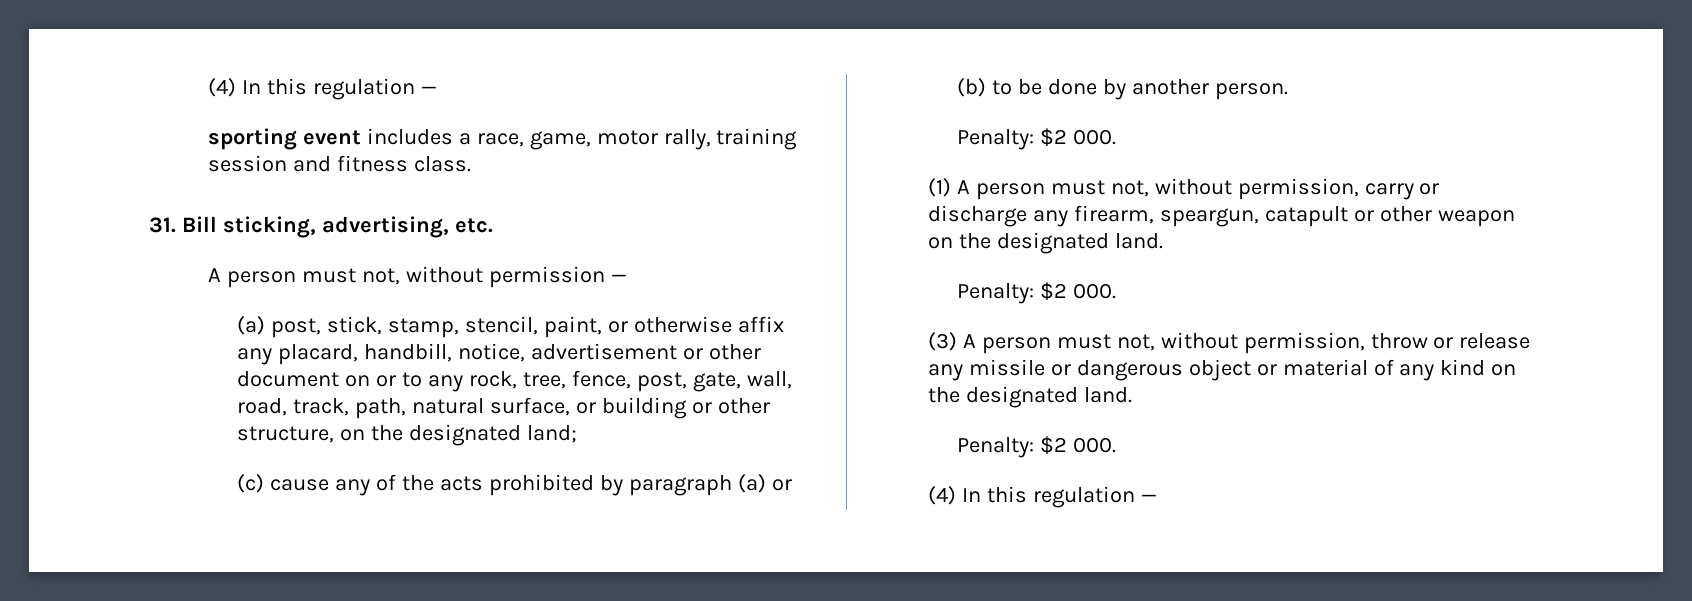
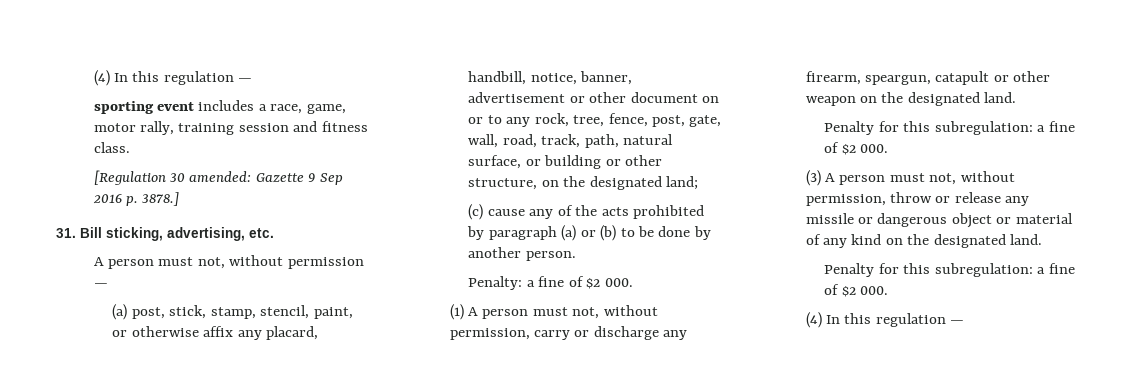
+ [Regulation 30 amended: Gazette 9 Sep 2016 p. 3878.]
- (a) post, stick, stamp, stencil, paint, or otherwise affix any placard, handbill, notice, advertisement or other document on or to any rock, tree, fence, post, gate, wall, road, track, path, natural surface, or building or other structure, on the designated land;
+ (a) post, stick, stamp, stencil, paint, or otherwise affix any placard, handbill, notice, banner, advertisement or other document on or to any rock, tree, fence, post, gate, wall, road, track, path, natural surface, or building or other structure, on the designated land;
  (c) cause any of the acts prohibited by paragraph (a) or (b) to be done by another person.
- Penalty: $2 000.
+ Penalty: a fine of $2 000.
  (1) A person must not, without permission, carry or discharge any firearm, speargun, catapult or other weapon on the designated land.
- Penalty: $2 000.
+ Penalty for this subregulation: a fine of $2 000.
  (3) A person must not, without permission, throw or release any missile or dangerous object or material of any kind on the designated land.
- Penalty: $2 000.
+ Penalty for this subregulation: a fine of $2 000.

